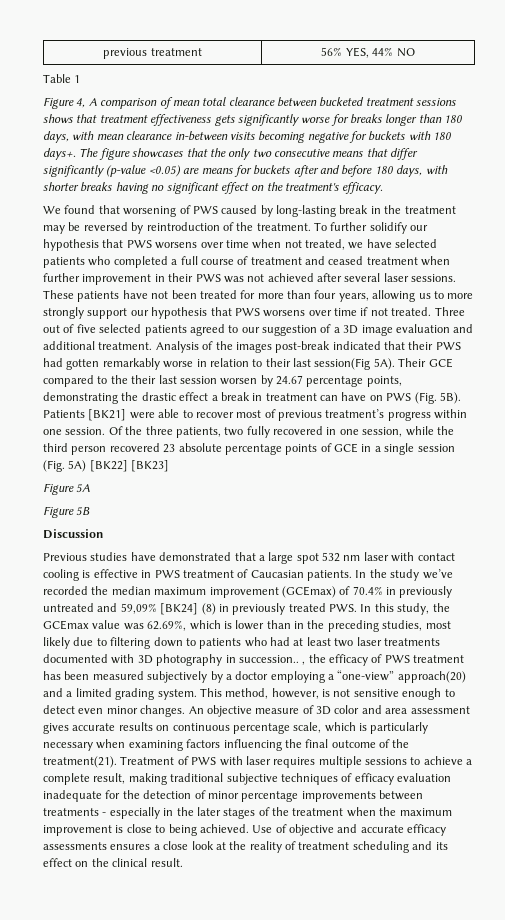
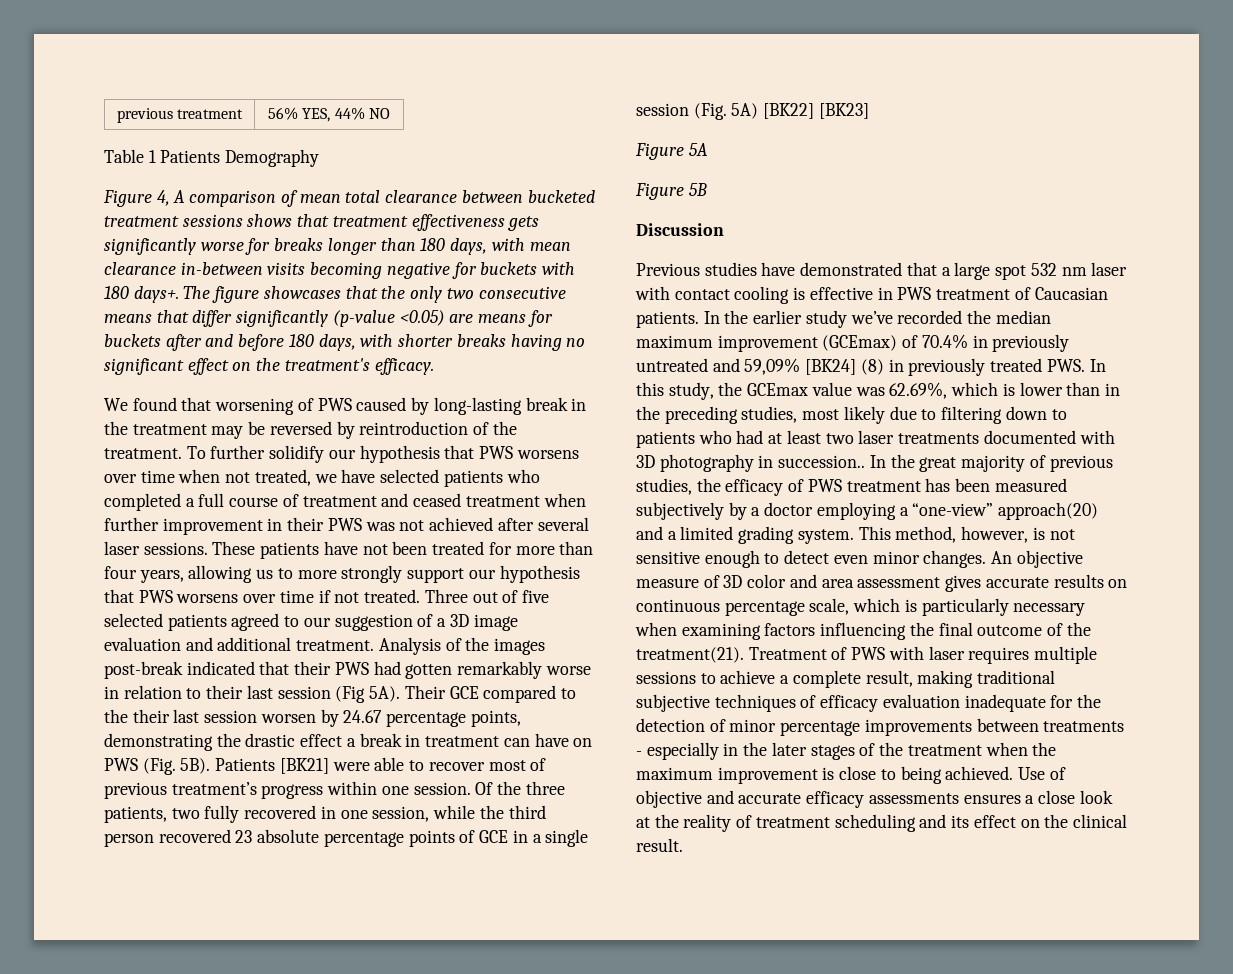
- Table 1
+ Table 1 Patients Demography
- Analysis of the images post-break indicated that their PWS had gotten remarkably worse in relation to their last session(Fig 5A).
+ Analysis of the images post-break indicated that their PWS had gotten remarkably worse in relation to their last session (Fig 5A).
- In the study we’ve recorded the median maximum improvement (GCEmax) of 70.4% in previously untreated and 59,09% [BK24] (8) in previously treated PWS. In this study, the GCEmax value was 62.69%, which is lower than in the preceding studies, most likely due to filtering down to patients who had at least two laser treatments documented with 3D photography in succession.. , the efficacy of PWS treatment has been measured subjectively by a doctor employing a “one-view” approach(20) and a limited grading system.
+ In the earlier study we’ve recorded the median maximum improvement (GCEmax) of 70.4% in previously untreated and 59,09% [BK24] (8) in previously treated PWS. In this study, the GCEmax value was 62.69%, which is lower than in the preceding studies, most likely due to filtering down to patients who had at least two laser treatments documented with 3D photography in succession.. In the great majority of previous studies, the efficacy of PWS treatment has been measured subjectively by a doctor employing a “one-view” approach(20) and a limited grading system.

